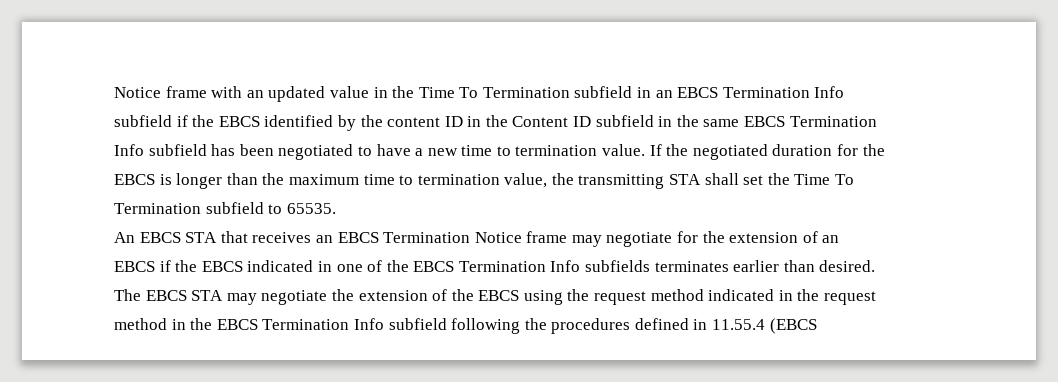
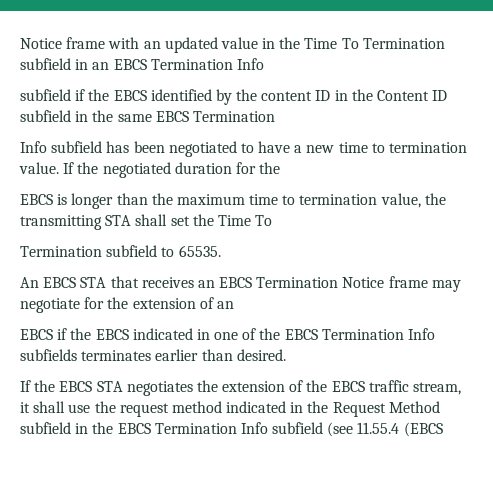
- The EBCS STA may negotiate the extension of the EBCS using the request method indicated in the request
- method in the EBCS Termination Info subfield following the procedures defined in 11.55.4 (EBCS
+ If the EBCS STA negotiates the extension of the EBCS traffic stream, it shall use the request method indicated in the Request Method subfield in the EBCS Termination Info subfield (see 11.55.4 (EBCS

